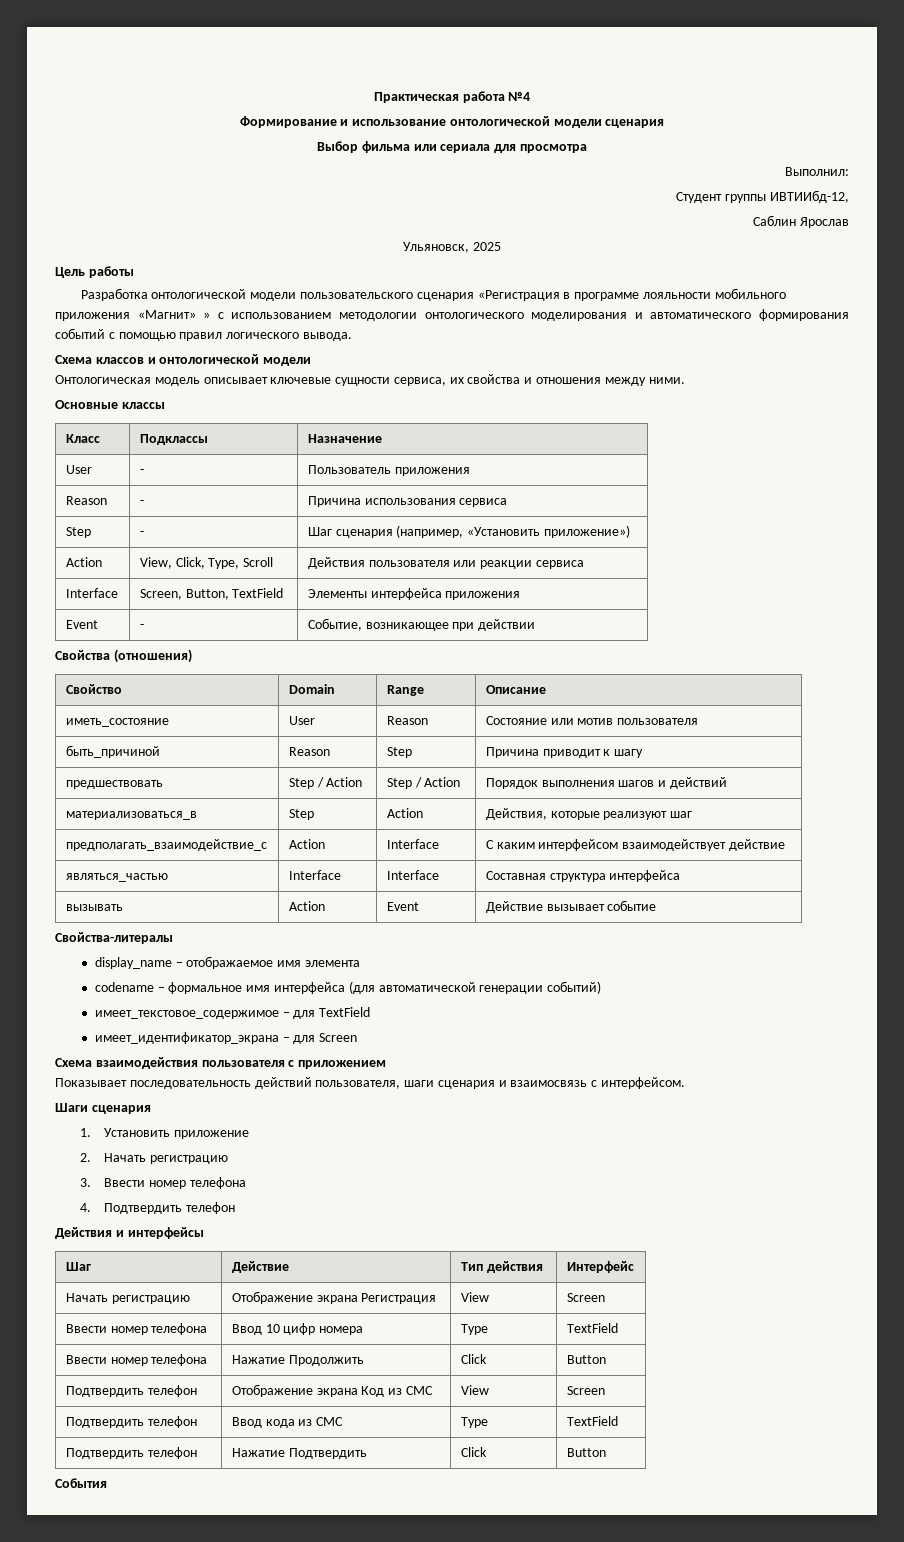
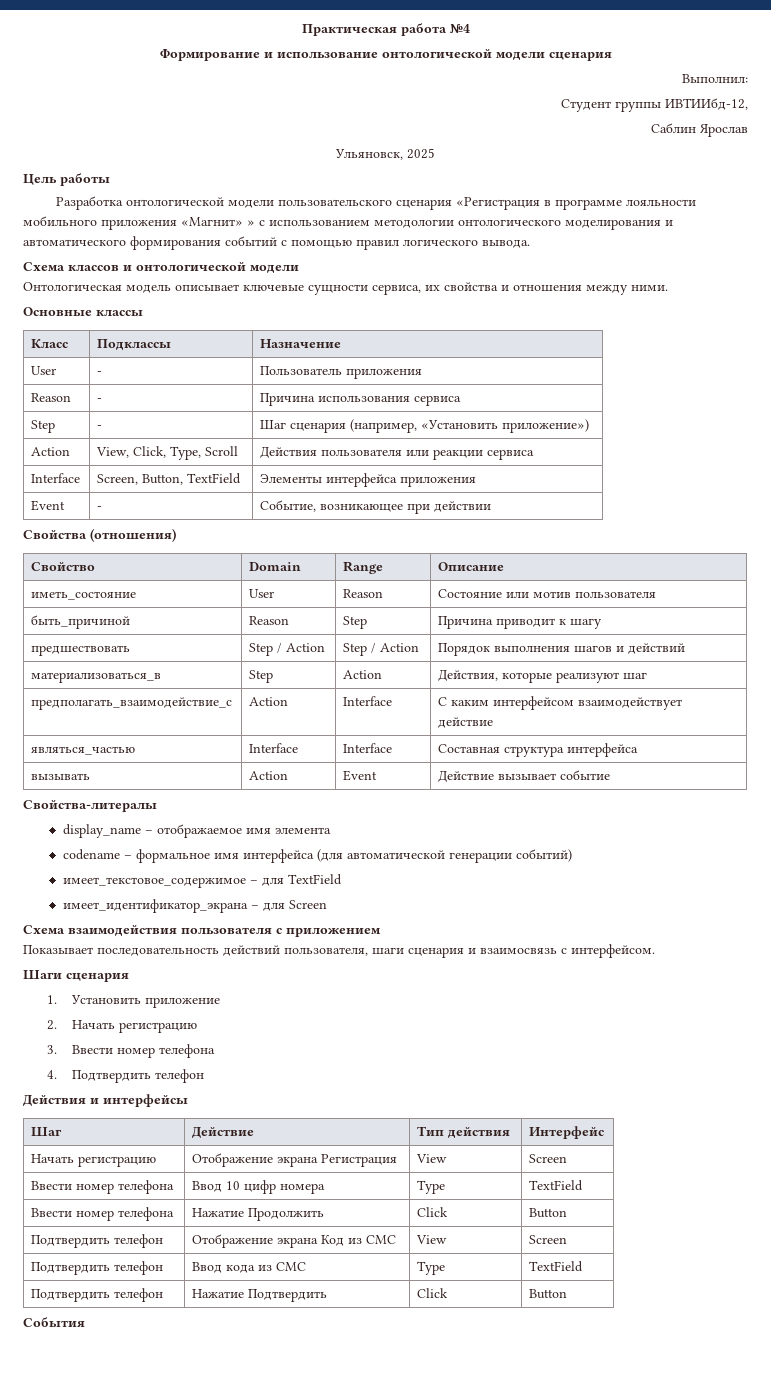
- Выбор фильма или сериала для просмотра

